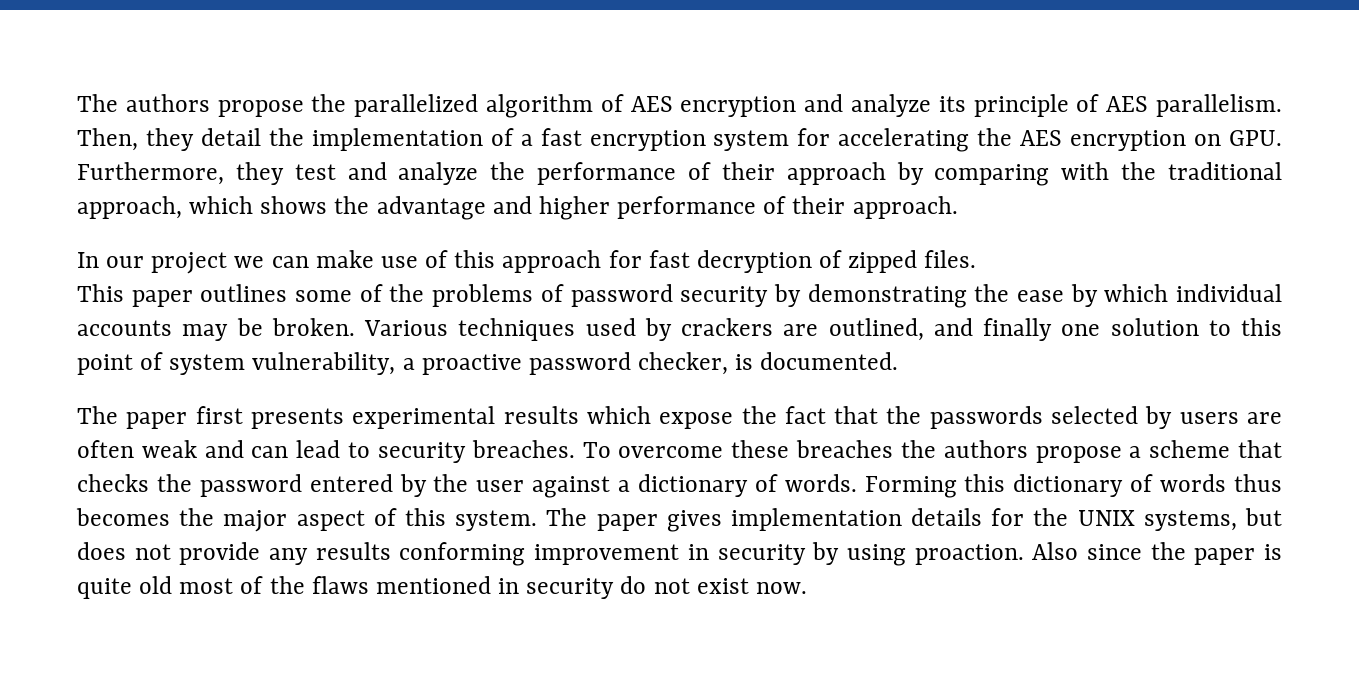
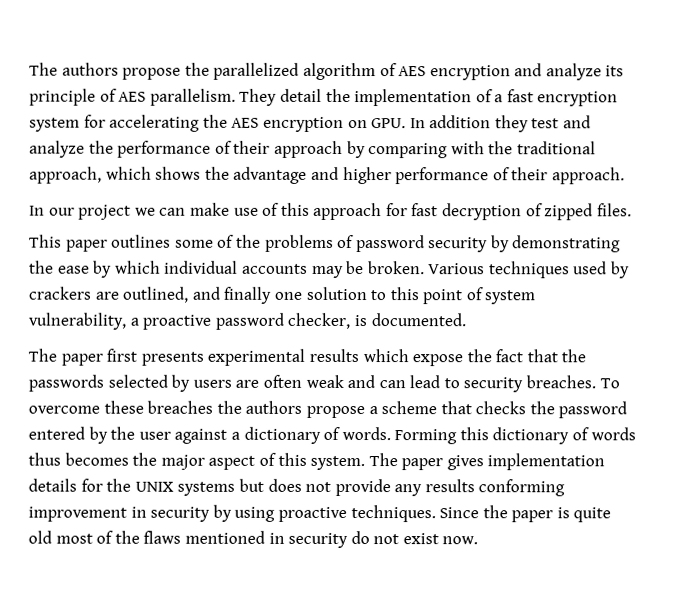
- Then, they detail the implementation of a fast encryption system for accelerating the AES encryption on GPU. Furthermore, they test and analyze the performance of their approach by comparing with the traditional approach, which shows the advantage and higher performance of their approach.
+ They detail the implementation of a fast encryption system for accelerating the AES encryption on GPU. In addition they test and analyze the performance of their approach by comparing with the traditional approach, which shows the advantage and higher performance of their approach.
- The paper gives implementation details for the UNIX systems, but does not provide any results conforming improvement in security by using proaction. Also since the paper is quite old most of the flaws mentioned in security do not exist now.
+ The paper gives implementation details for the UNIX systems but does not provide any results conforming improvement in security by using proactive techniques. Since the paper is quite old most of the flaws mentioned in security do not exist now.

